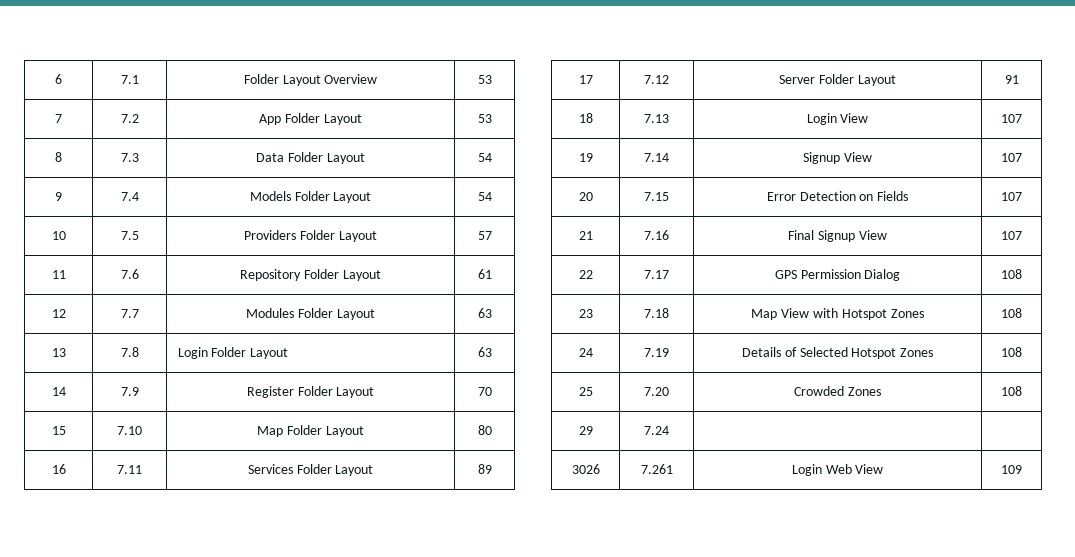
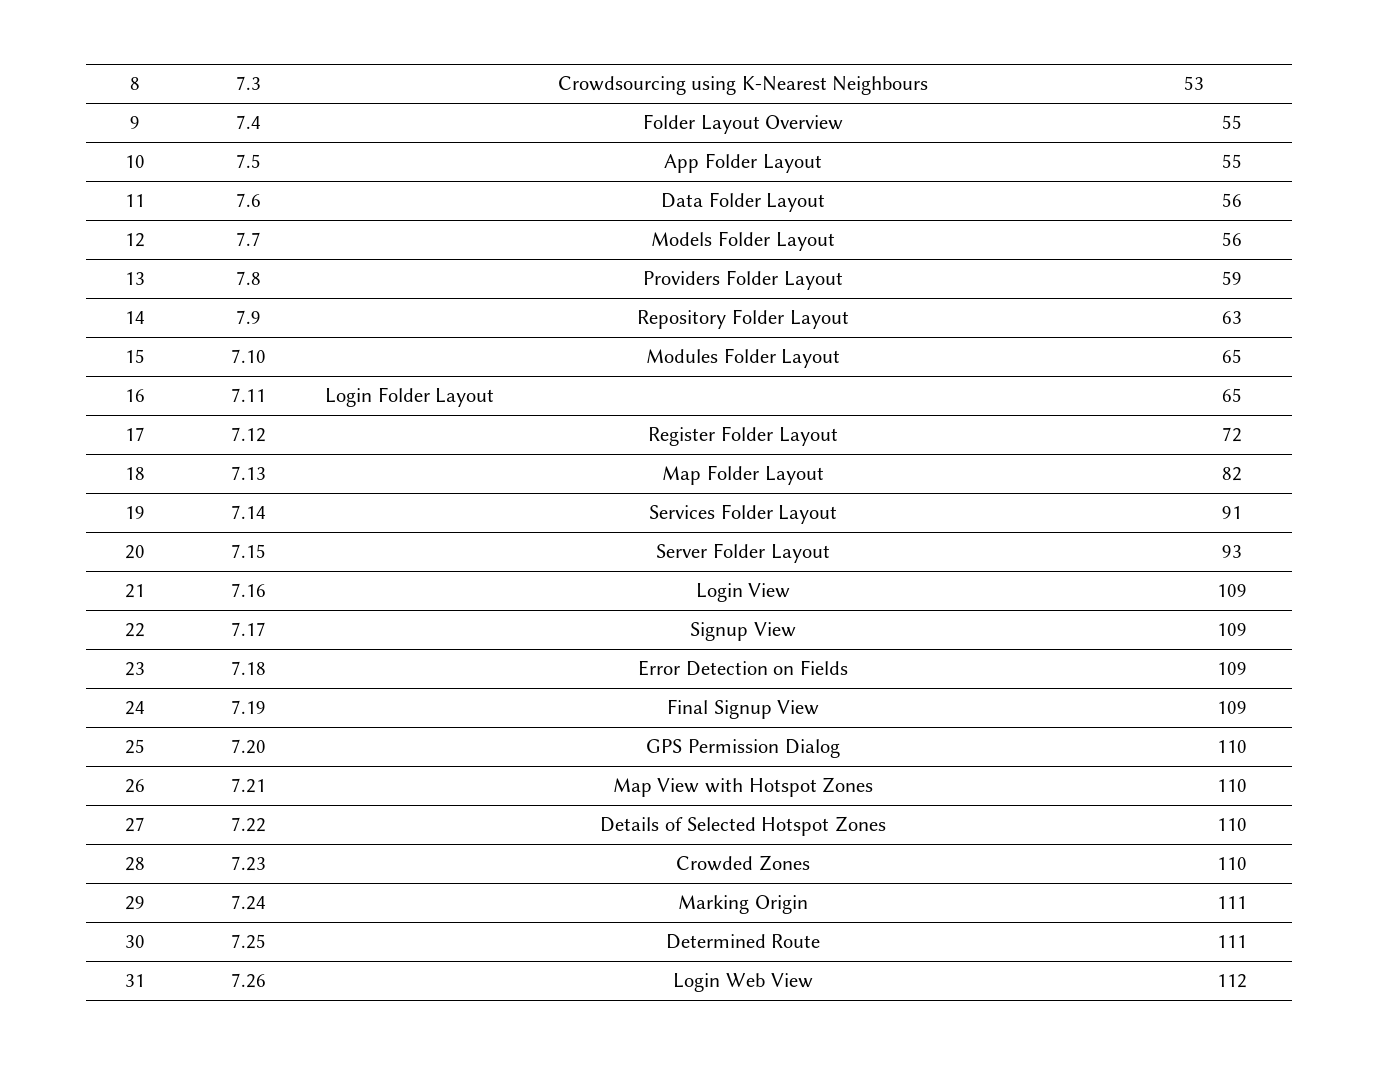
- 6 | 7.1 | Folder Layout Overview | 53
- 7 | 7.2 | App Folder Layout | 53
- 8 | 7.3 | Data Folder Layout | 54
- 9 | 7.4 | Models Folder Layout | 54
- 10 | 7.5 | Providers Folder Layout | 57
- 11 | 7.6 | Repository Folder Layout | 61
- 12 | 7.7 | Modules Folder Layout | 63
- 13 | 7.8 | Login Folder Layout | 63
- 14 | 7.9 | Register Folder Layout | 70
- 15 | 7.10 | Map Folder Layout | 80
- 16 | 7.11 | Services Folder Layout | 89
- 17 | 7.12 | Server Folder Layout | 91
- 18 | 7.13 | Login View | 107
- 19 | 7.14 | Signup View | 107
- 20 | 7.15 | Error Detection on Fields | 107
- 21 | 7.16 | Final Signup View | 107
- 22 | 7.17 | GPS Permission Dialog | 108
- 23 | 7.18 | Map View with Hotspot Zones | 108
- 24 | 7.19 | Details of Selected Hotspot Zones | 108
- 25 | 7.20 | Crowded Zones | 108
+ 8 | 7.3 | Crowdsourcing using K-Nearest Neighbours | 53
+ 9 | 7.4 | Folder Layout Overview | 55
+ 10 | 7.5 | App Folder Layout | 55
+ 11 | 7.6 | Data Folder Layout | 56
+ 12 | 7.7 | Models Folder Layout | 56
+ 13 | 7.8 | Providers Folder Layout | 59
+ 14 | 7.9 | Repository Folder Layout | 63
+ 15 | 7.10 | Modules Folder Layout | 65
+ 16 | 7.11 | Login Folder Layout | 65
+ 17 | 7.12 | Register Folder Layout | 72
+ 18 | 7.13 | Map Folder Layout | 82
+ 19 | 7.14 | Services Folder Layout | 91
+ 20 | 7.15 | Server Folder Layout | 93
+ 21 | 7.16 | Login View | 109
+ 22 | 7.17 | Signup View | 109
+ 23 | 7.18 | Error Detection on Fields | 109
+ 24 | 7.19 | Final Signup View | 109
+ 25 | 7.20 | GPS Permission Dialog | 110
+ 26 | 7.21 | Map View with Hotspot Zones | 110
+ 27 | 7.22 | Details of Selected Hotspot Zones | 110
+ 28 | 7.23 | Crowded Zones | 110
- 29 | 7.24 | |
- 3026 | 7.261 | Login Web View | 109
+ 29 | 7.24 | Marking Origin | 111
+ 30 | 7.25 | Determined Route | 111
+ 31 | 7.26 | Login Web View | 112

